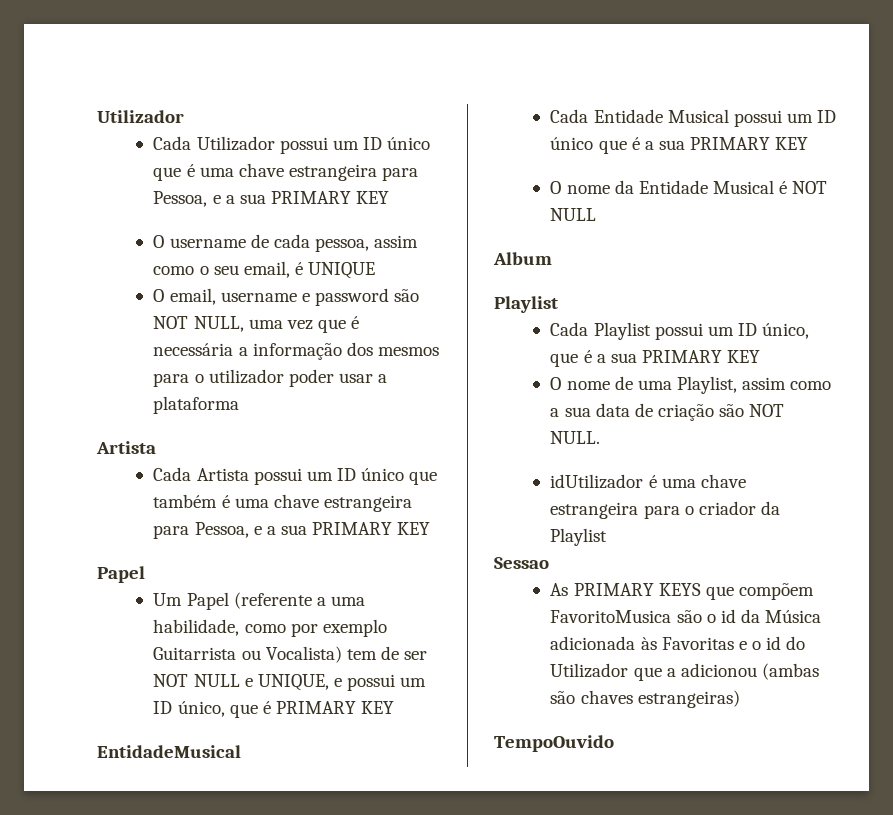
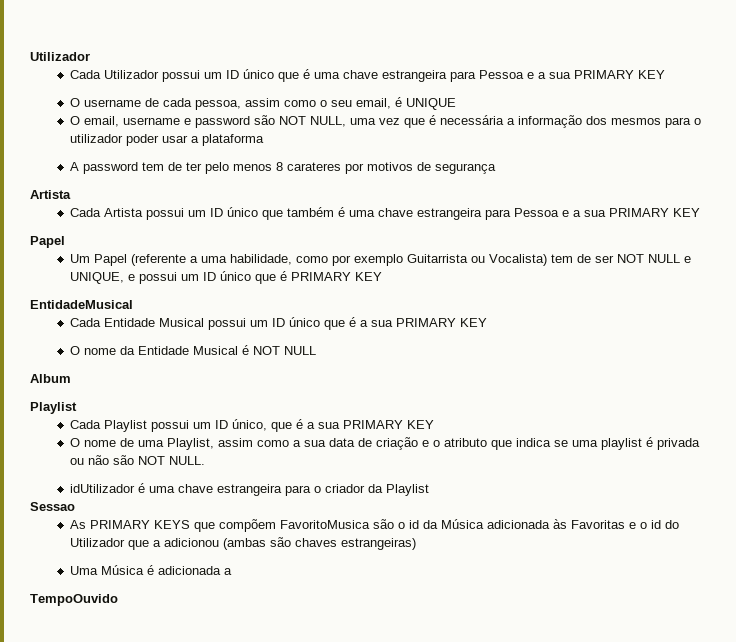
- Cada Utilizador possui um ID único que é uma chave estrangeira para Pessoa, e a sua PRIMARY KEY
+ Cada Utilizador possui um ID único que é uma chave estrangeira para Pessoa e a sua PRIMARY KEY
+ A password tem de ter pelo menos 8 carateres por motivos de segurança
- Cada Artista possui um ID único que também é uma chave estrangeira para Pessoa, e a sua PRIMARY KEY
+ Cada Artista possui um ID único que também é uma chave estrangeira para Pessoa e a sua PRIMARY KEY
- Um Papel (referente a uma habilidade, como por exemplo Guitarrista ou Vocalista) tem de ser NOT NULL e UNIQUE, e possui um ID único, que é PRIMARY KEY
+ Um Papel (referente a uma habilidade, como por exemplo Guitarrista ou Vocalista) tem de ser NOT NULL e UNIQUE, e possui um ID único que é PRIMARY KEY
- O nome de uma Playlist, assim como a sua data de criação são NOT NULL.
+ O nome de uma Playlist, assim como a sua data de criação e o atributo que indica se uma playlist é privada ou não são NOT NULL.
+ Uma Música é adicionada a

